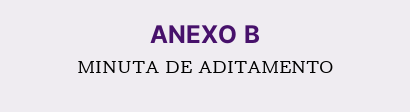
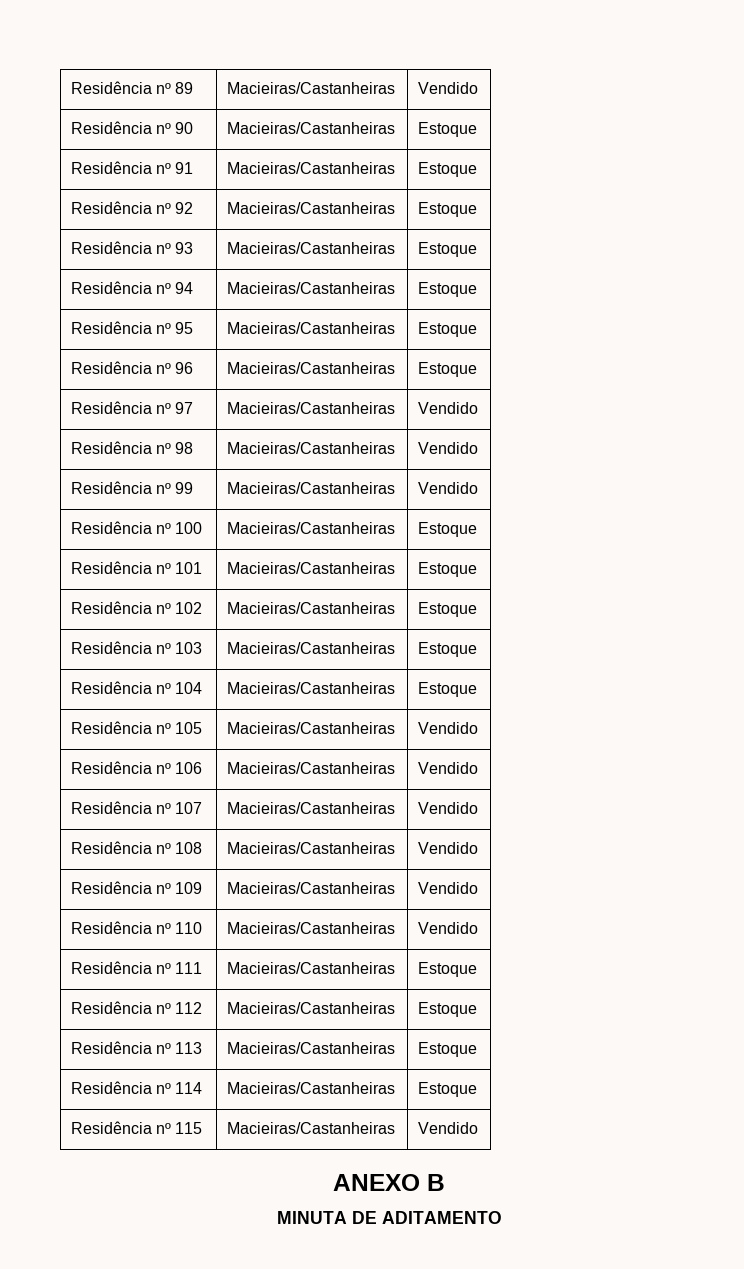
+ Residência nº 89 | Macieiras/Castanheiras | Vendido
+ Residência nº 90 | Macieiras/Castanheiras | Estoque
+ Residência nº 91 | Macieiras/Castanheiras | Estoque
+ Residência nº 92 | Macieiras/Castanheiras | Estoque
+ Residência nº 93 | Macieiras/Castanheiras | Estoque
+ Residência nº 94 | Macieiras/Castanheiras | Estoque
+ Residência nº 95 | Macieiras/Castanheiras | Estoque
+ Residência nº 96 | Macieiras/Castanheiras | Estoque
+ Residência nº 97 | Macieiras/Castanheiras | Vendido
+ Residência nº 98 | Macieiras/Castanheiras | Vendido
+ Residência nº 99 | Macieiras/Castanheiras | Vendido
+ Residência nº 100 | Macieiras/Castanheiras | Estoque
+ Residência nº 101 | Macieiras/Castanheiras | Estoque
+ Residência nº 102 | Macieiras/Castanheiras | Estoque
+ Residência nº 103 | Macieiras/Castanheiras | Estoque
+ Residência nº 104 | Macieiras/Castanheiras | Estoque
+ Residência nº 105 | Macieiras/Castanheiras | Vendido
+ Residência nº 106 | Macieiras/Castanheiras | Vendido
+ Residência nº 107 | Macieiras/Castanheiras | Vendido
+ Residência nº 108 | Macieiras/Castanheiras | Vendido
+ Residência nº 109 | Macieiras/Castanheiras | Vendido
+ Residência nº 110 | Macieiras/Castanheiras | Vendido
+ Residência nº 111 | Macieiras/Castanheiras | Estoque
+ Residência nº 112 | Macieiras/Castanheiras | Estoque
+ Residência nº 113 | Macieiras/Castanheiras | Estoque
+ Residência nº 114 | Macieiras/Castanheiras | Estoque
+ Residência nº 115 | Macieiras/Castanheiras | Vendido

